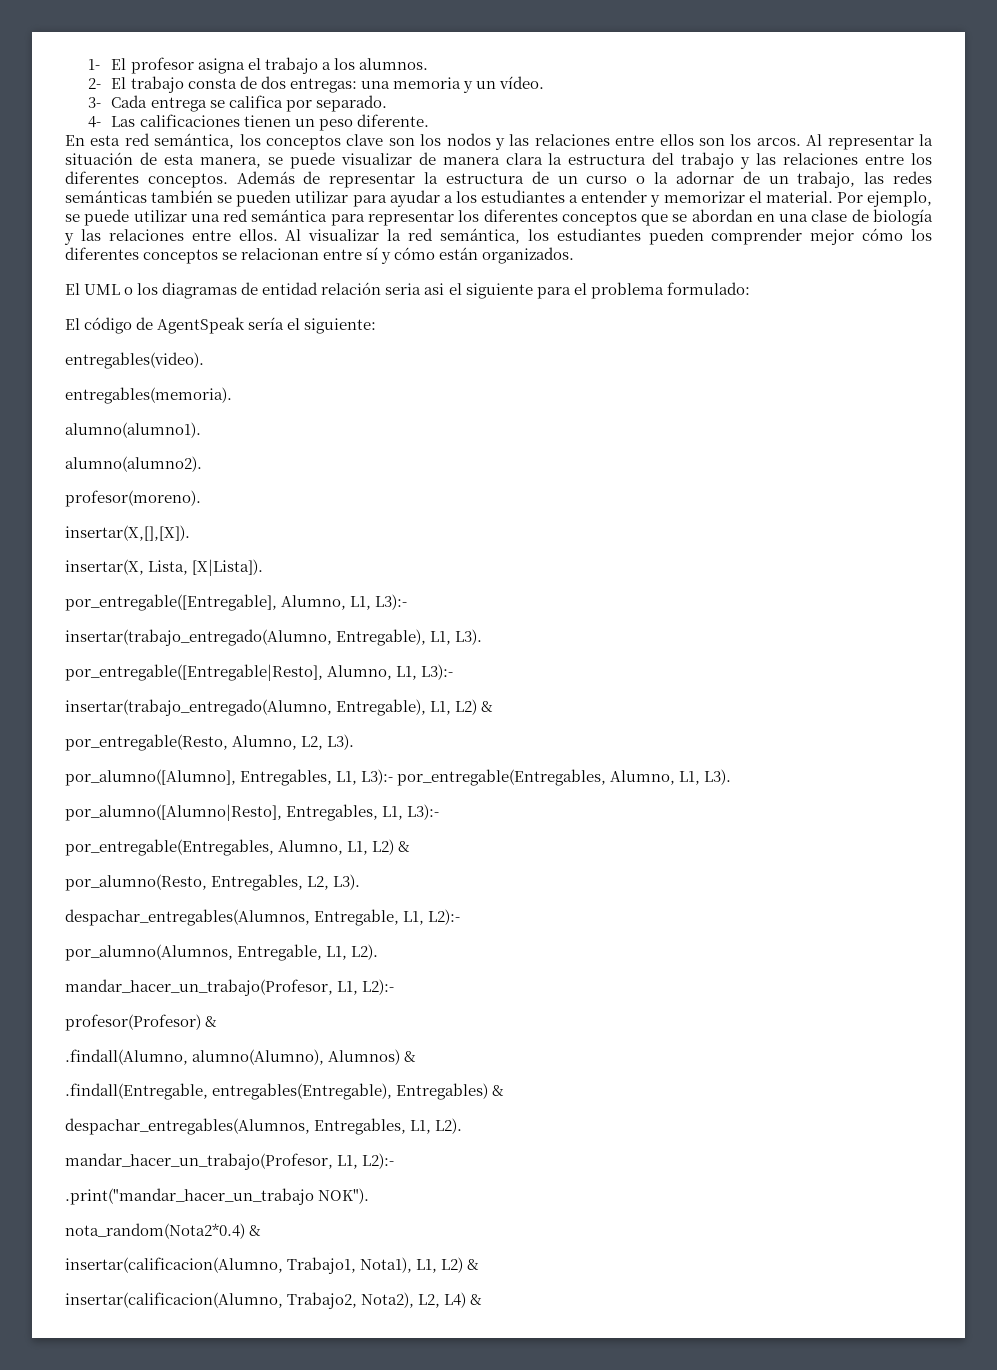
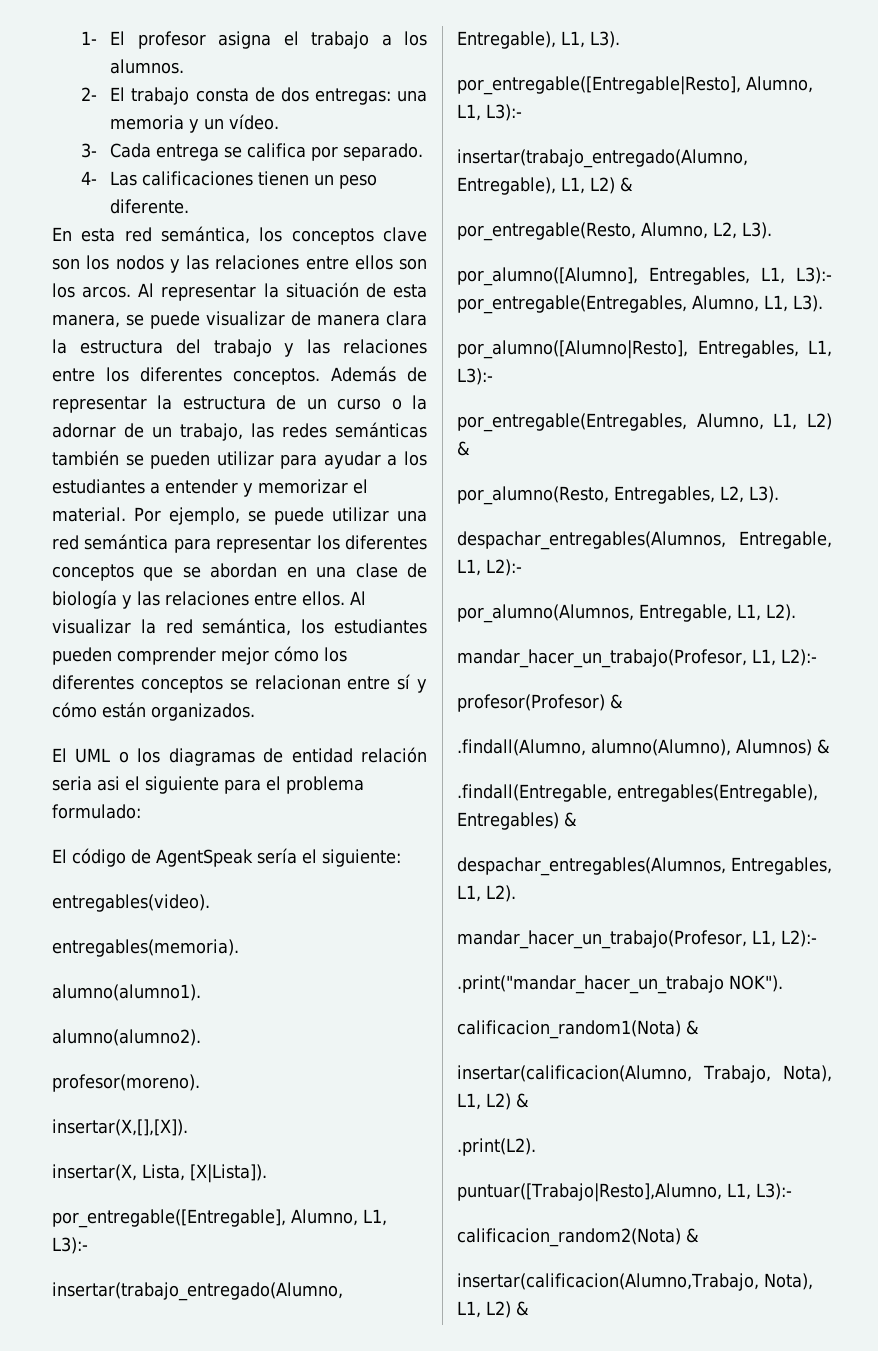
- nota_random(Nota2*0.4) &
- insertar(calificacion(Alumno, Trabajo1, Nota1), L1, L2) &
- insertar(calificacion(Alumno, Trabajo2, Nota2), L2, L4) &
+ calificacion_random1(Nota) &
+ insertar(calificacion(Alumno, Trabajo, Nota), L1, L2) &
+ .print(L2).
+ puntuar([Trabajo|Resto],Alumno, L1, L3):-
+ calificacion_random2(Nota) &
+ insertar(calificacion(Alumno,Trabajo, Nota), L1, L2) &

